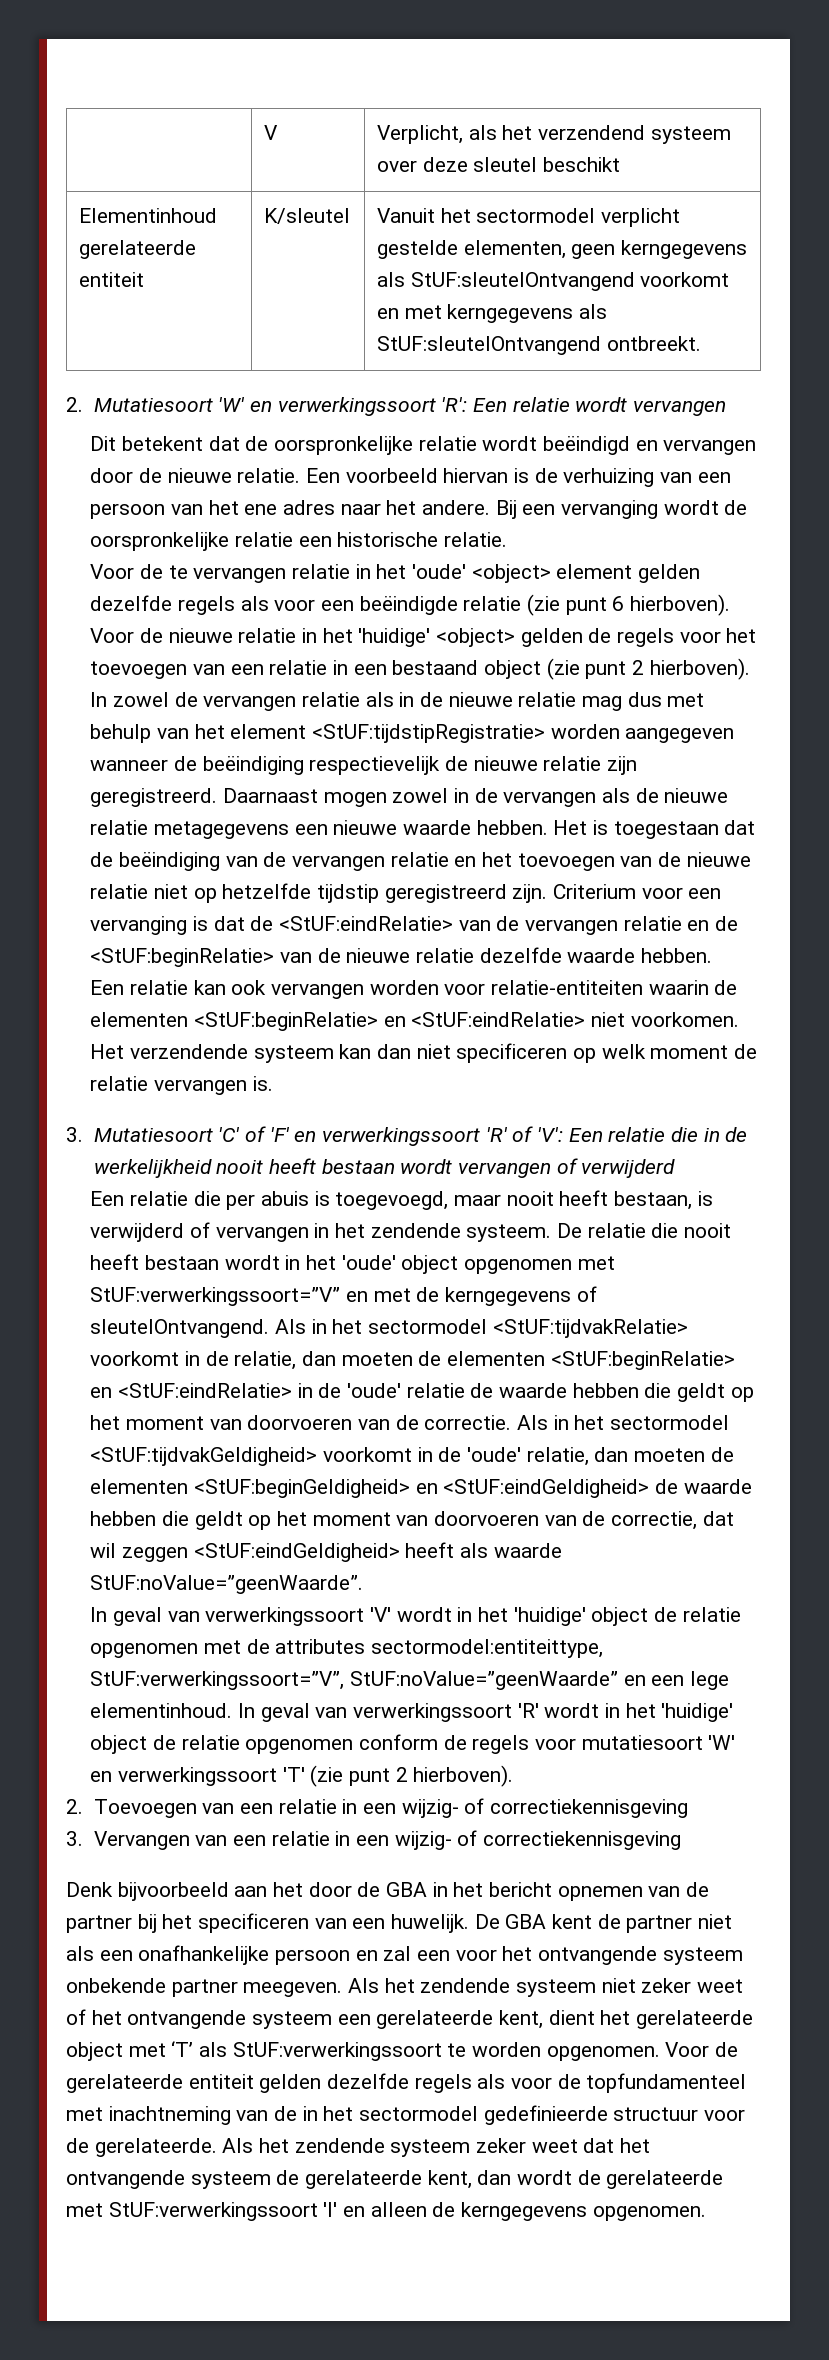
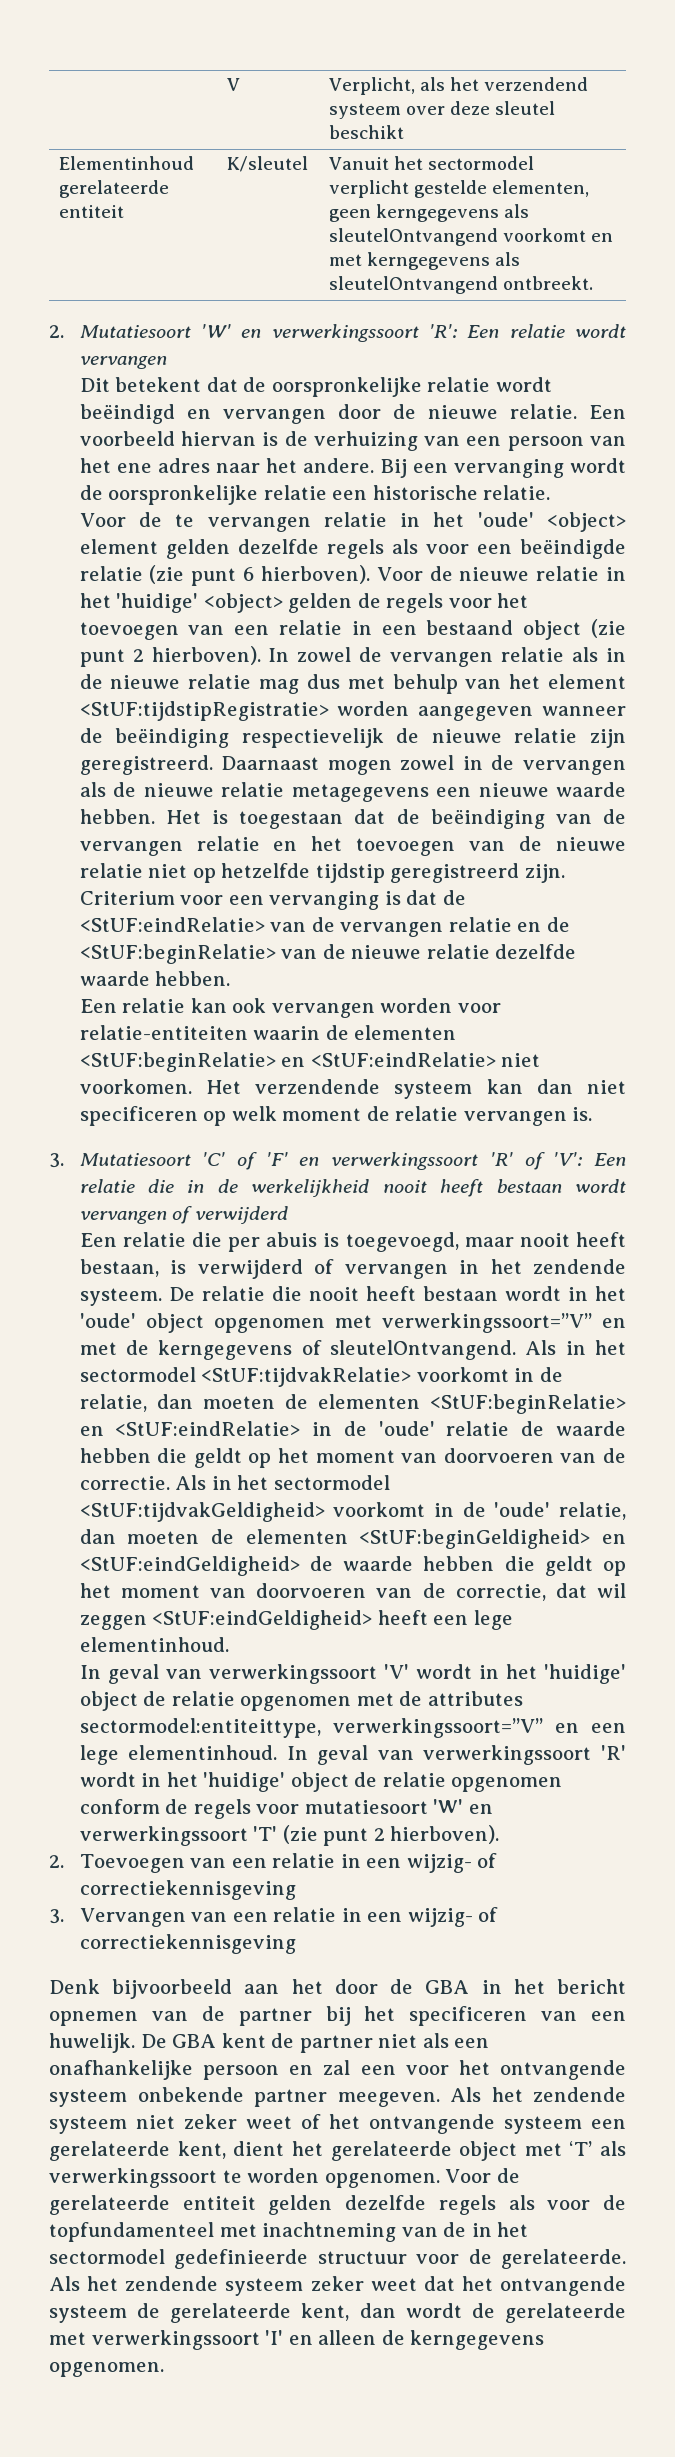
- Elementinhoud gerelateerde entiteit | K/sleutel | Vanuit het sectormodel verplicht gestelde elementen, geen kerngegevens als StUF:sleutelOntvangend voorkomt en met kerngegevens als StUF:sleutelOntvangend ontbreekt.
+ Elementinhoud gerelateerde entiteit | K/sleutel | Vanuit het sectormodel verplicht gestelde elementen, geen kerngegevens als sleutelOntvangend voorkomt en met kerngegevens als sleutelOntvangend ontbreekt.
- De relatie die nooit heeft bestaan wordt in het 'oude' object opgenomen met StUF:verwerkingssoort=”V” en met de kerngegevens of sleutelOntvangend.
+ De relatie die nooit heeft bestaan wordt in het 'oude' object opgenomen met verwerkingssoort=”V” en met de kerngegevens of sleutelOntvangend.
- Als in het sectormodel <StUF:tijdvakGeldigheid> voorkomt in de 'oude' relatie, dan moeten de elementen <StUF:beginGeldigheid> en <StUF:eindGeldigheid> de waarde hebben die geldt op het moment van doorvoeren van de correctie, dat wil zeggen <StUF:eindGeldigheid> heeft als waarde StUF:noValue=”geenWaarde”.
+ Als in het sectormodel <StUF:tijdvakGeldigheid> voorkomt in de 'oude' relatie, dan moeten de elementen <StUF:beginGeldigheid> en <StUF:eindGeldigheid> de waarde hebben die geldt op het moment van doorvoeren van de correctie, dat wil zeggen <StUF:eindGeldigheid> heeft een lege elementinhoud.
- In geval van verwerkingssoort 'V' wordt in het 'huidige' object de relatie opgenomen met de attributes sectormodel:entiteittype, StUF:verwerkingssoort=”V”, StUF:noValue=”geenWaarde” en een lege elementinhoud.
+ In geval van verwerkingssoort 'V' wordt in het 'huidige' object de relatie opgenomen met de attributes sectormodel:entiteittype, verwerkingssoort=”V” en een lege elementinhoud.
- Als het zendende systeem niet zeker weet of het ontvangende systeem een gerelateerde kent, dient het gerelateerde object met ‘T’ als StUF:verwerkingssoort te worden opgenomen.
+ Als het zendende systeem niet zeker weet of het ontvangende systeem een gerelateerde kent, dient het gerelateerde object met ‘T’ als verwerkingssoort te worden opgenomen.
- Als het zendende systeem zeker weet dat het ontvangende systeem de gerelateerde kent, dan wordt de gerelateerde met StUF:verwerkingssoort 'I' en alleen de kerngegevens opgenomen.
+ Als het zendende systeem zeker weet dat het ontvangende systeem de gerelateerde kent, dan wordt de gerelateerde met verwerkingssoort 'I' en alleen de kerngegevens opgenomen.

